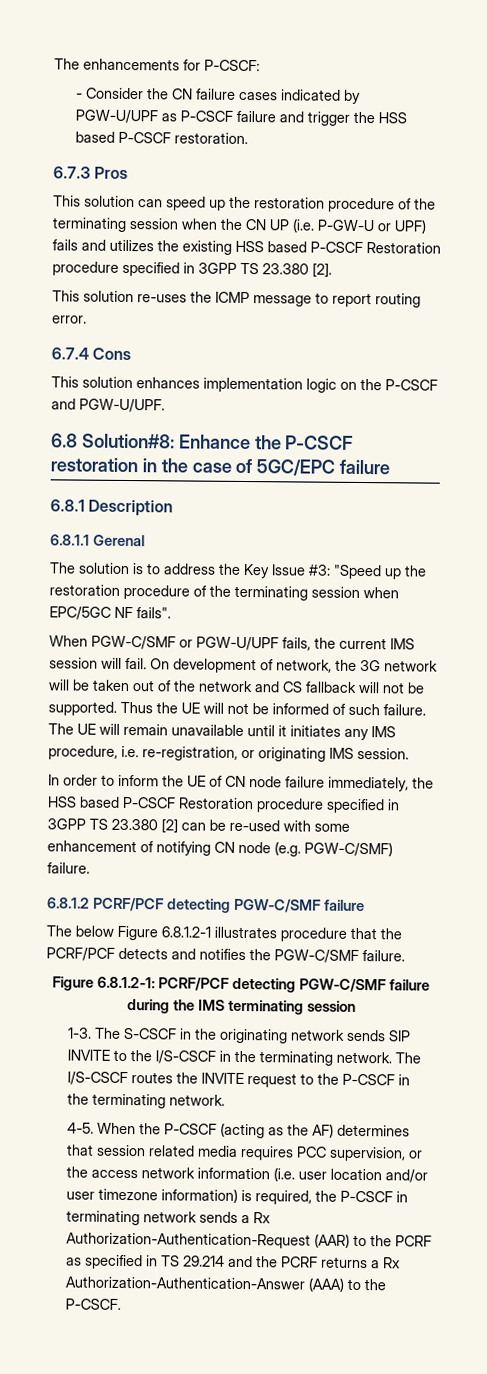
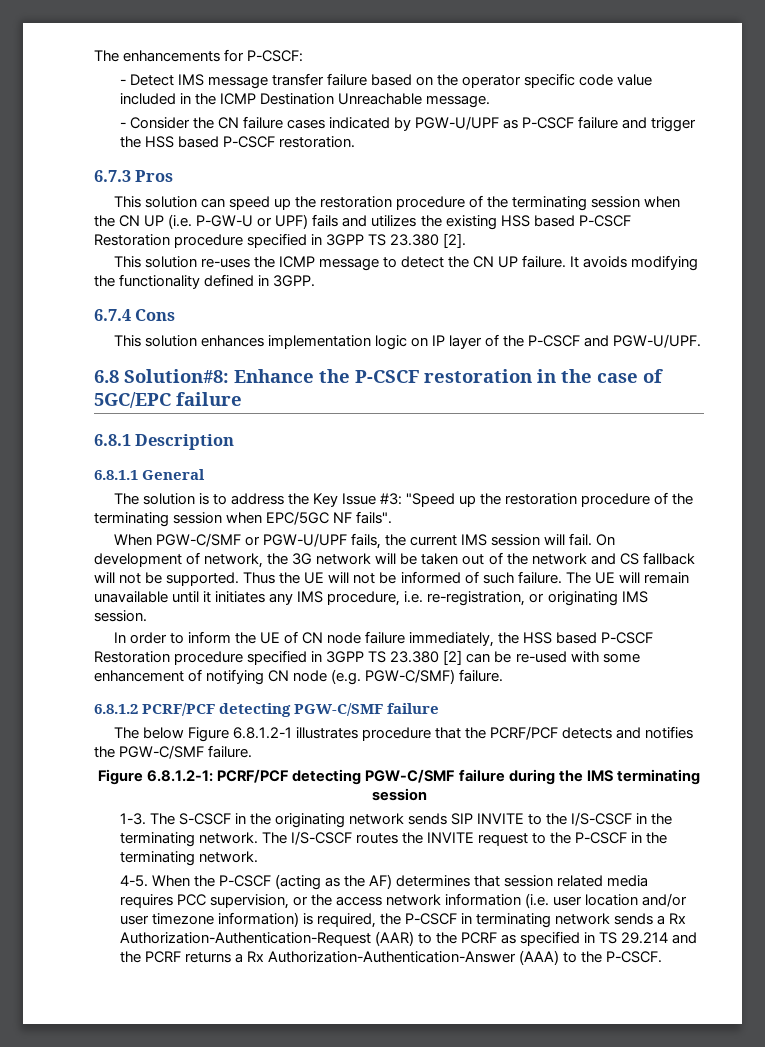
+ - Detect IMS message transfer failure based on the operator specific code value included in the ICMP Destination Unreachable message.
- This solution re-uses the ICMP message to report routing error.
+ This solution re-uses the ICMP message to detect the CN UP failure. It avoids modifying the functionality defined in 3GPP.
- This solution enhances implementation logic on the P-CSCF and PGW-U/UPF.
+ This solution enhances implementation logic on IP layer of the P-CSCF and PGW-U/UPF.
- 6.8.1.1 Gerenal
+ 6.8.1.1 General

